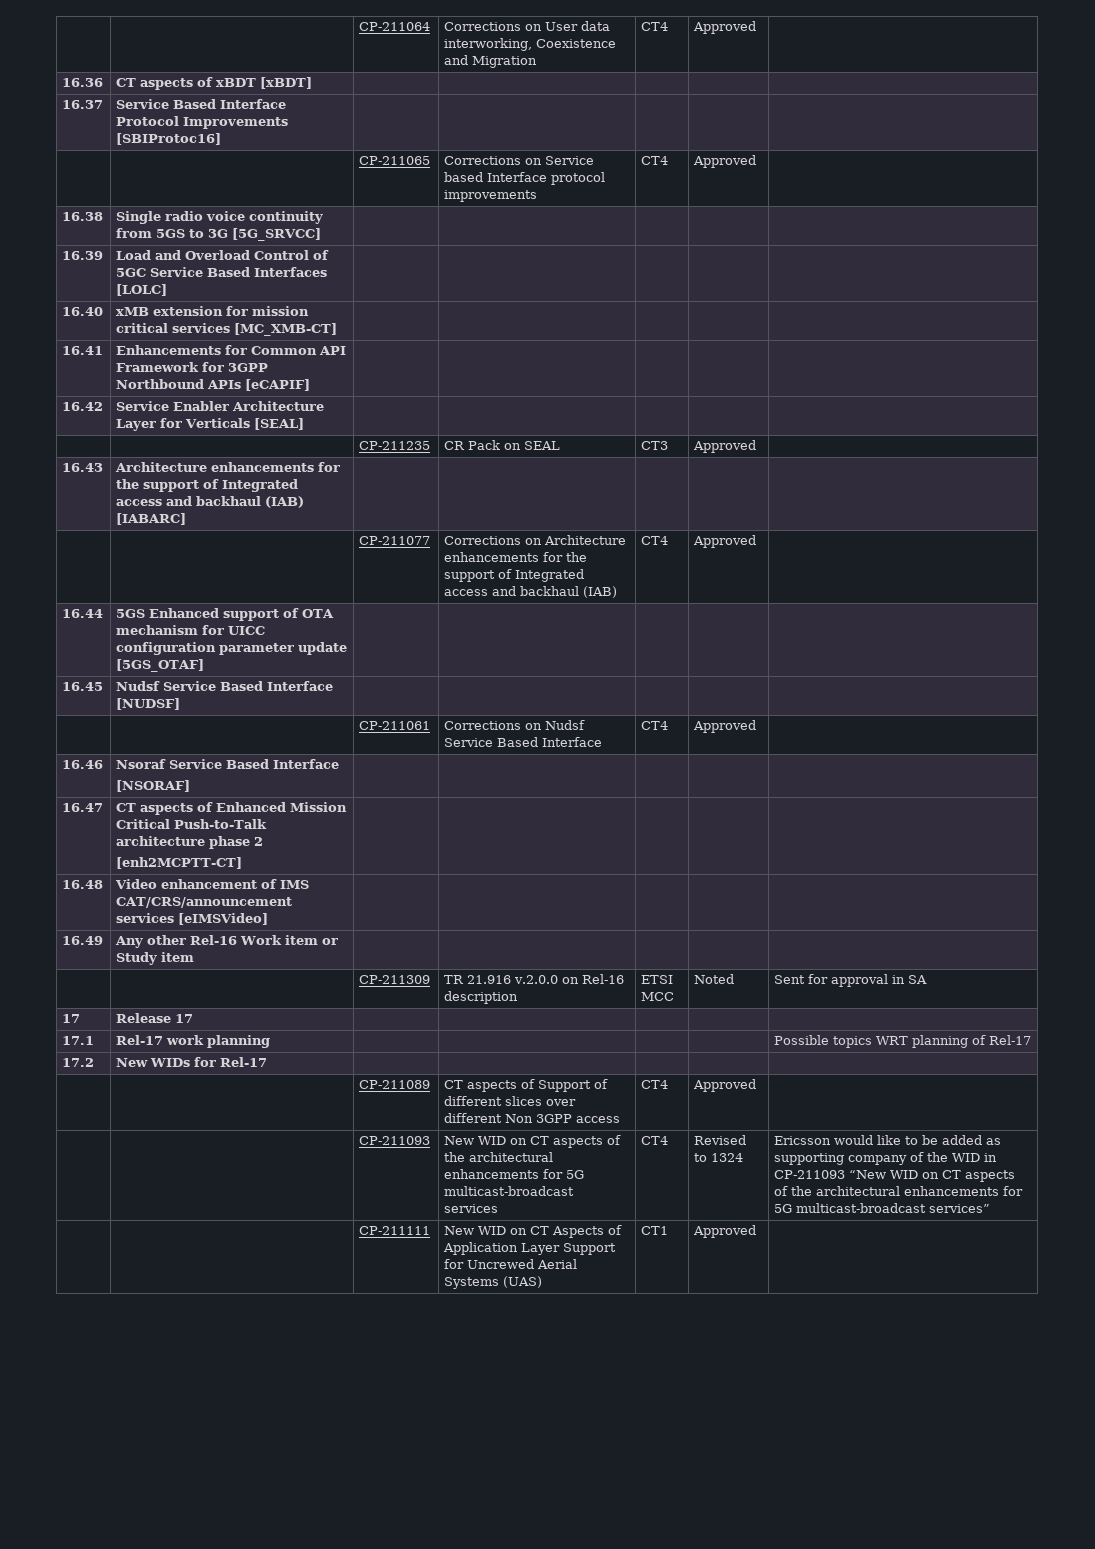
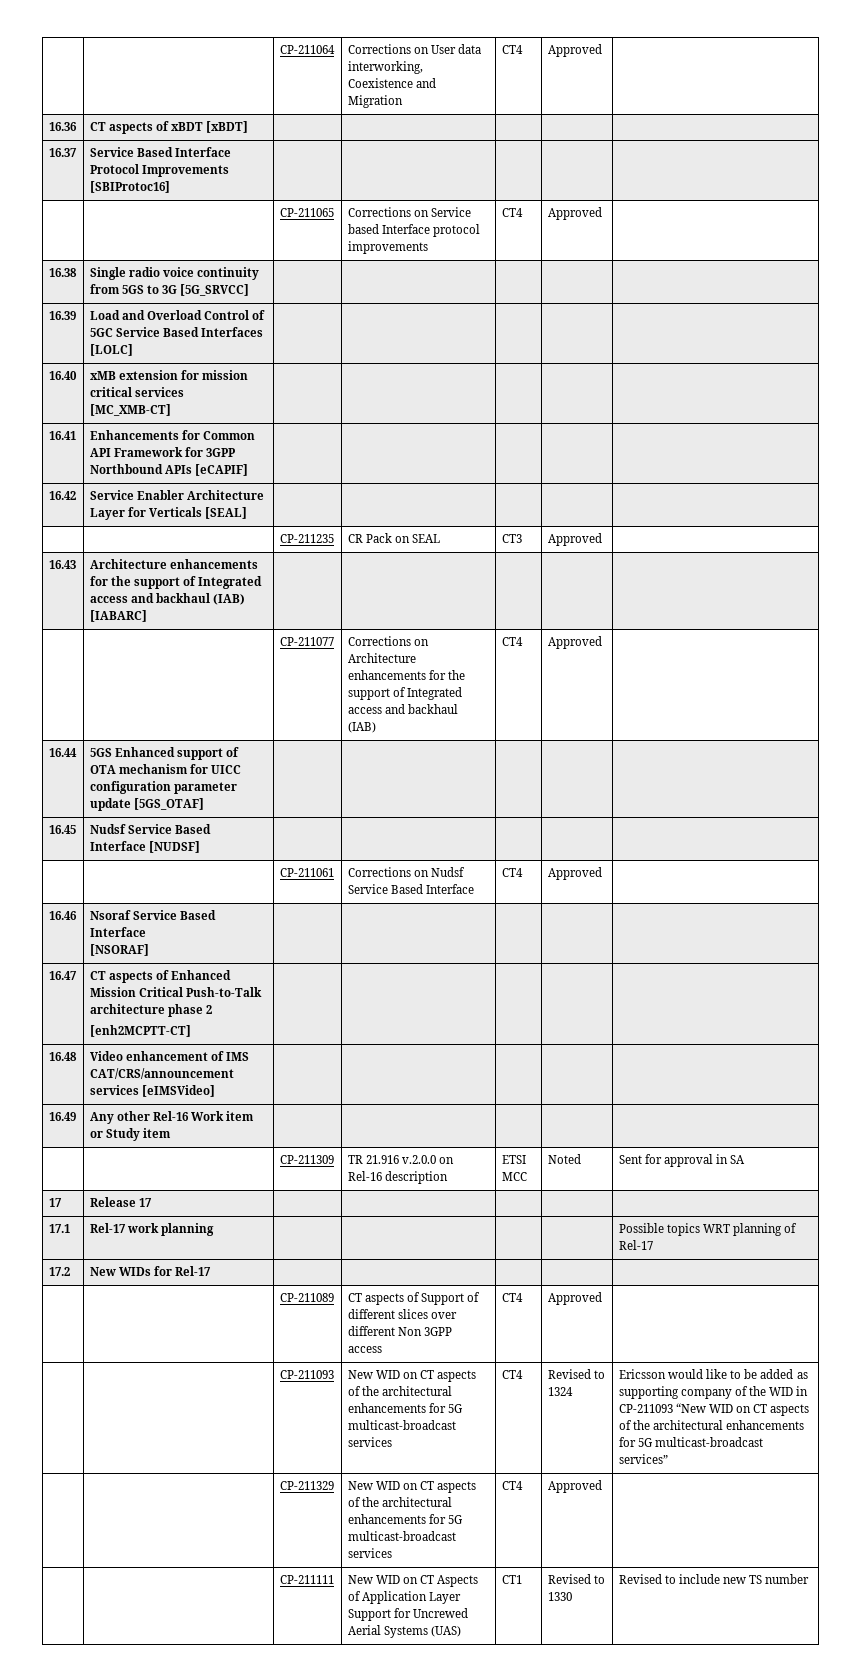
+ | | CP-211329 | New WID on CT aspects of the architectural enhancements for 5G multicast-broadcast services | CT4 | Approved |
- | | CP-211111 | New WID on CT Aspects of Application Layer Support for Uncrewed Aerial Systems (UAS) | CT1 | Approved |
+ | | CP-211111 | New WID on CT Aspects of Application Layer Support for Uncrewed Aerial Systems (UAS) | CT1 | Revised to 1330 | Revised to include new TS number

